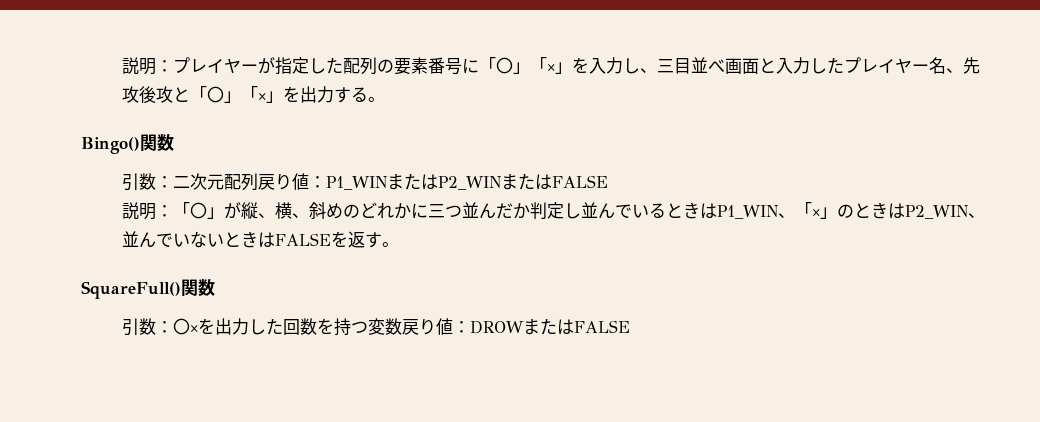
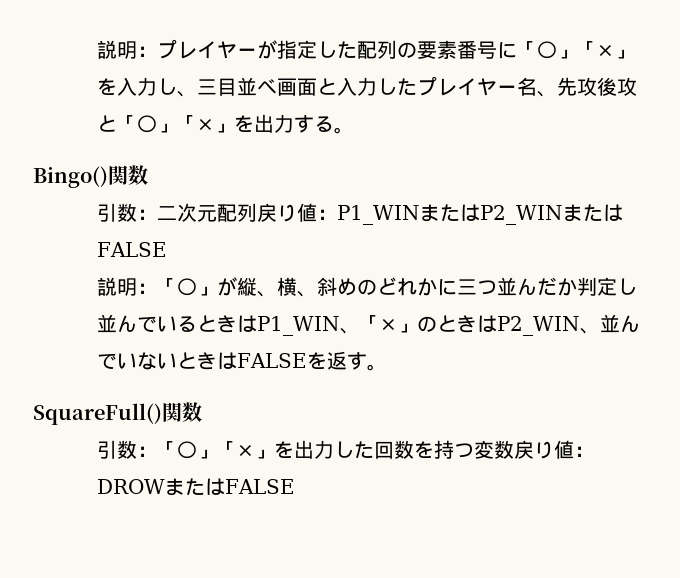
- 引数：〇×を出力した回数を持つ変数戻り値：DROWまたはFALSE
+ 引数：「〇」「×」を出力した回数を持つ変数戻り値：DROWまたはFALSE

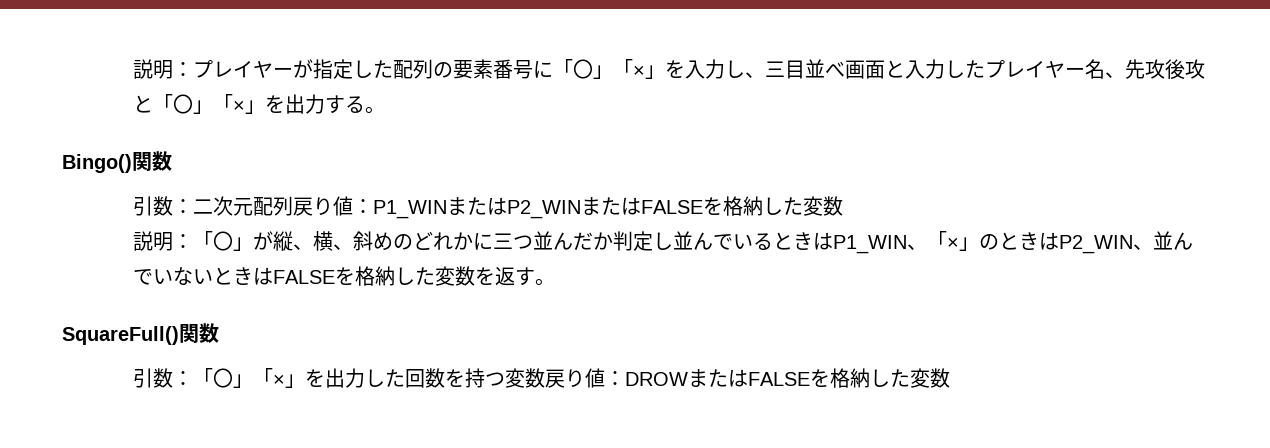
- 引数：二次元配列戻り値：P1_WINまたはP2_WINまたはFALSE
+ 引数：二次元配列戻り値：P1_WINまたはP2_WINまたはFALSEを格納した変数
- 説明：「〇」が縦、横、斜めのどれかに三つ並んだか判定し並んでいるときはP1_WIN、「×」のときはP2_WIN、並んでいないときはFALSEを返す。
+ 説明：「〇」が縦、横、斜めのどれかに三つ並んだか判定し並んでいるときはP1_WIN、「×」のときはP2_WIN、並んでいないときはFALSEを格納した変数を返す。
- 引数：「〇」「×」を出力した回数を持つ変数戻り値：DROWまたはFALSE
+ 引数：「〇」「×」を出力した回数を持つ変数戻り値：DROWまたはFALSEを格納した変数

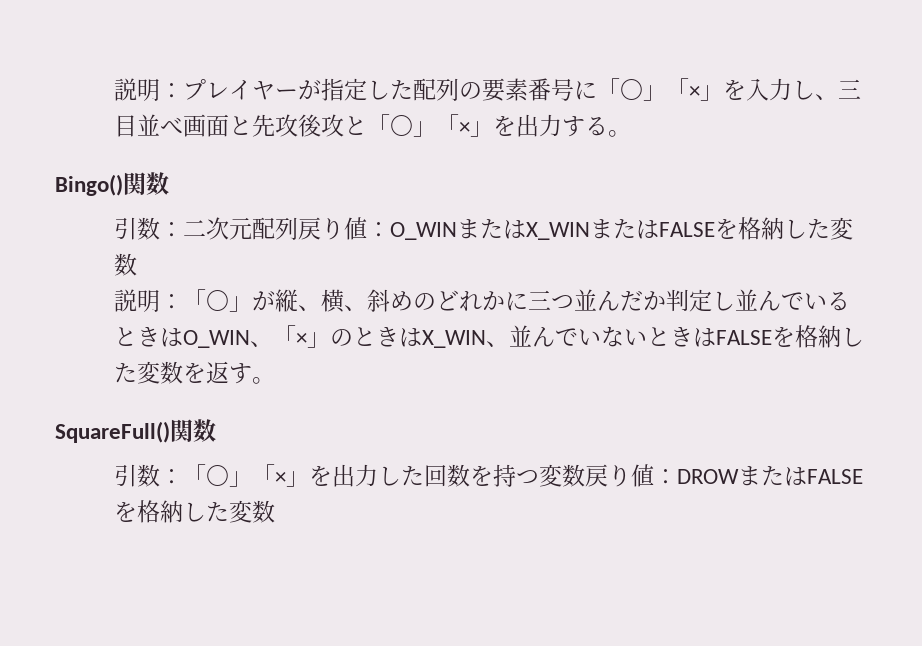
- 説明：プレイヤーが指定した配列の要素番号に「〇」「×」を入力し、三目並べ画面と入力したプレイヤー名、先攻後攻と「〇」「×」を出力する。
+ 説明：プレイヤーが指定した配列の要素番号に「〇」「×」を入力し、三目並べ画面と先攻後攻と「〇」「×」を出力する。
- 引数：二次元配列戻り値：P1_WINまたはP2_WINまたはFALSEを格納した変数
+ 引数：二次元配列戻り値：O_WINまたはX_WINまたはFALSEを格納した変数
- 説明：「〇」が縦、横、斜めのどれかに三つ並んだか判定し並んでいるときはP1_WIN、「×」のときはP2_WIN、並んでいないときはFALSEを格納した変数を返す。
+ 説明：「〇」が縦、横、斜めのどれかに三つ並んだか判定し並んでいるときはO_WIN、「×」のときはX_WIN、並んでいないときはFALSEを格納した変数を返す。

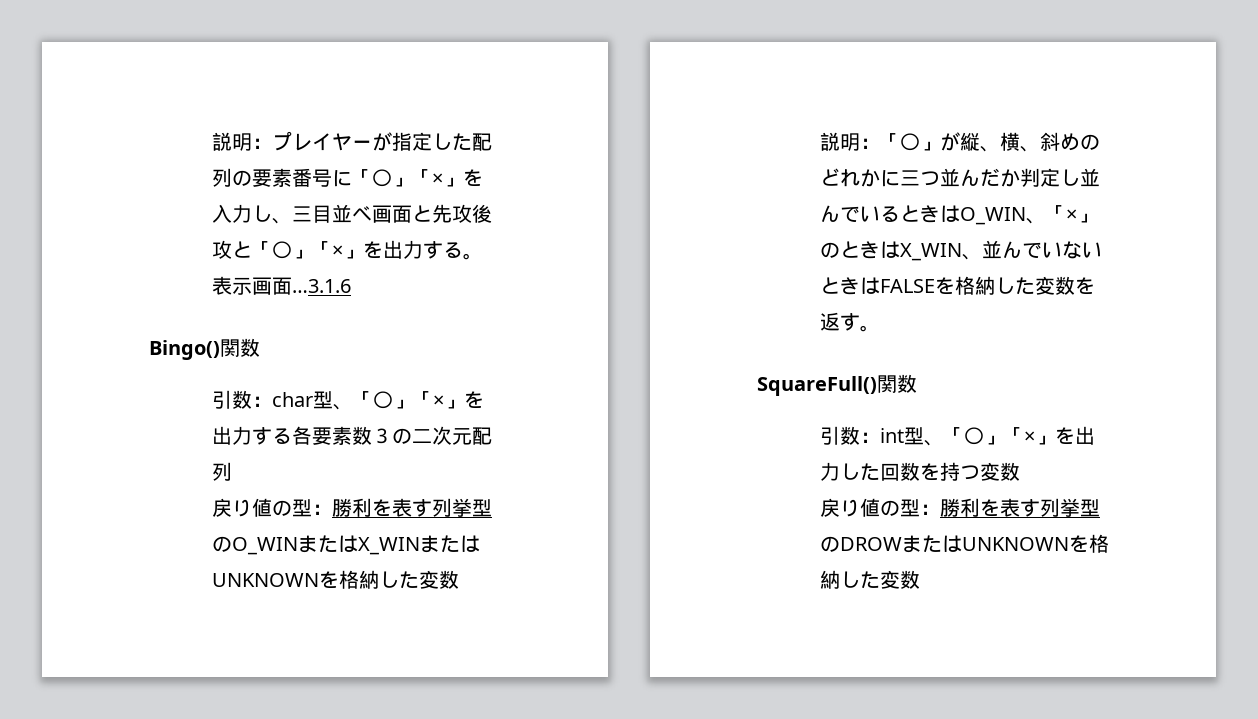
+ 表示画面…3.1.6
- 引数：二次元配列戻り値：O_WINまたはX_WINまたはFALSEを格納した変数
+ 引数：char型、「〇」「×」を出力する各要素数３の二次元配列
+ 戻り値の型：勝利を表す列挙型のO_WINまたはX_WINまたはUNKNOWNを格納した変数
- 引数：「〇」「×」を出力した回数を持つ変数戻り値：DROWまたはFALSEを格納した変数
+ 引数：int型、「〇」「×」を出力した回数を持つ変数
+ 戻り値の型：勝利を表す列挙型のDROWまたはUNKNOWNを格納した変数

